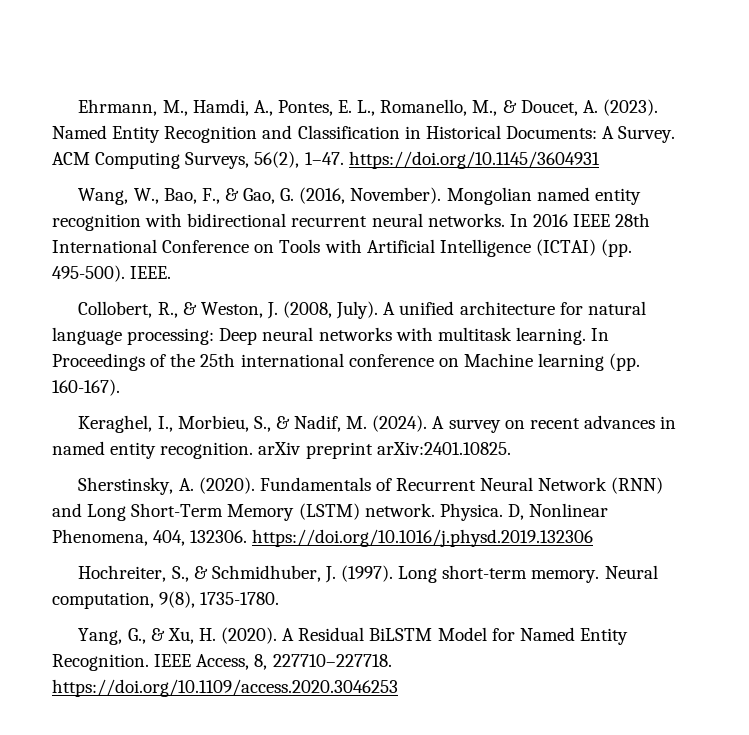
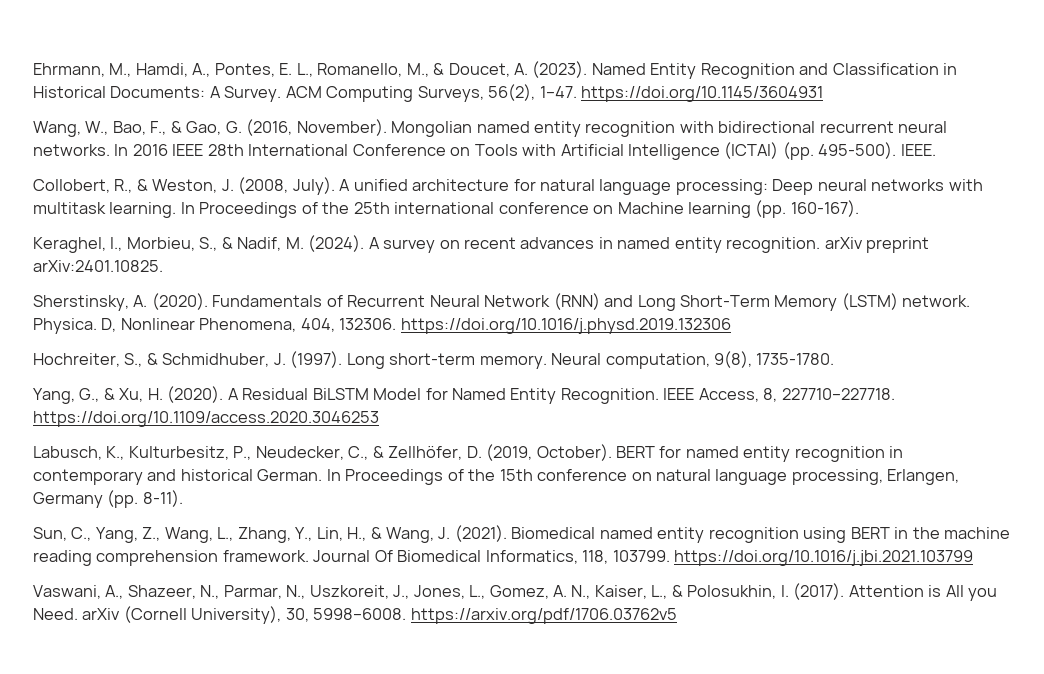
+ Labusch, K., Kulturbesitz, P., Neudecker, C., & Zellhöfer, D. (2019, October). BERT for named entity recognition in contemporary and historical German. In Proceedings of the 15th conference on natural language processing, Erlangen, Germany (pp. 8-11).
+ Sun, C., Yang, Z., Wang, L., Zhang, Y., Lin, H., & Wang, J. (2021). Biomedical named entity recognition using BERT in the machine reading comprehension framework. Journal Of Biomedical Informatics, 118, 103799. https://doi.org/10.1016/j.jbi.2021.103799
+ Vaswani, A., Shazeer, N., Parmar, N., Uszkoreit, J., Jones, L., Gomez, A. N., Kaiser, L., & Polosukhin, I. (2017). Attention is All you Need. arXiv (Cornell University), 30, 5998–6008. https://arxiv.org/pdf/1706.03762v5

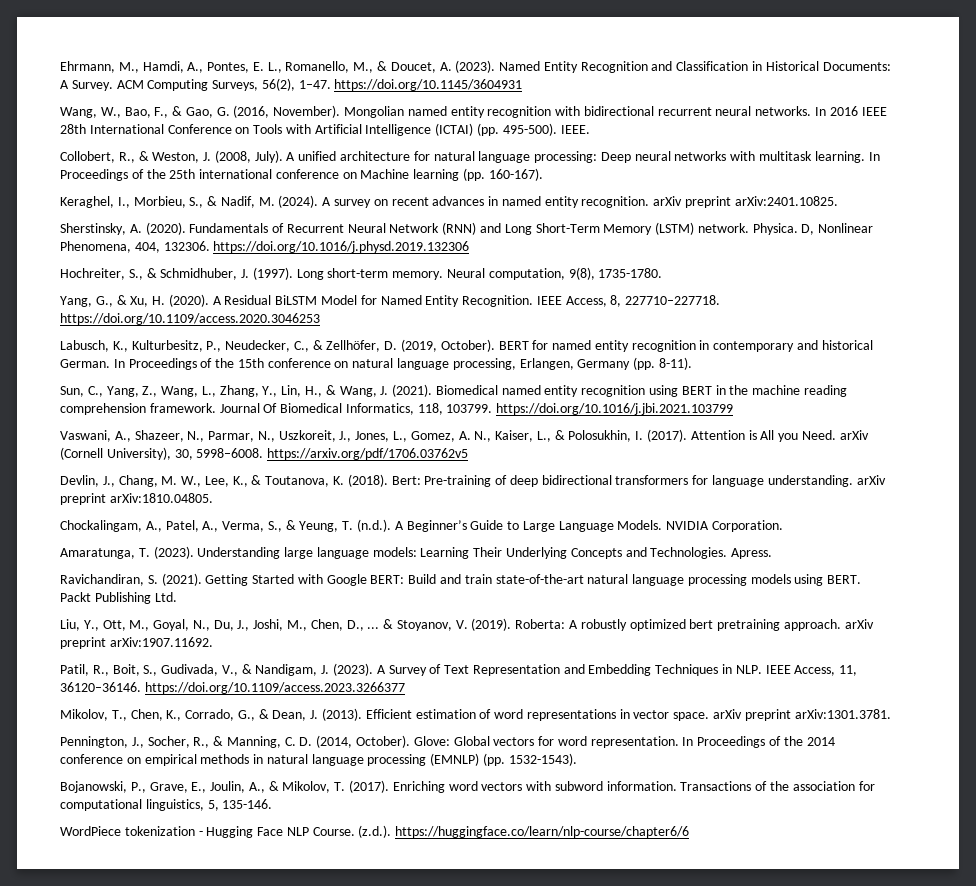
+ Devlin, J., Chang, M. W., Lee, K., & Toutanova, K. (2018). Bert: Pre-training of deep bidirectional transformers for language understanding. arXiv preprint arXiv:1810.04805.
+ Chockalingam, A., Patel, A., Verma, S., & Yeung, T. (n.d.). A Beginner’s Guide to Large Language Models. NVIDIA Corporation.
+ Amaratunga, T. (2023). Understanding large language models: Learning Their Underlying Concepts and Technologies. Apress.
+ Ravichandiran, S. (2021). Getting Started with Google BERT: Build and train state-of-the-art natural language processing models using BERT. Packt Publishing Ltd.
+ Liu, Y., Ott, M., Goyal, N., Du, J., Joshi, M., Chen, D., ... & Stoyanov, V. (2019). Roberta: A robustly optimized bert pretraining approach. arXiv preprint arXiv:1907.11692.
+ Patil, R., Boit, S., Gudivada, V., & Nandigam, J. (2023). A Survey of Text Representation and Embedding Techniques in NLP. IEEE Access, 11, 36120–36146. https://doi.org/10.1109/access.2023.3266377
+ Mikolov, T., Chen, K., Corrado, G., & Dean, J. (2013). Efficient estimation of word representations in vector space. arXiv preprint arXiv:1301.3781.
+ Pennington, J., Socher, R., & Manning, C. D. (2014, October). Glove: Global vectors for word representation. In Proceedings of the 2014 conference on empirical methods in natural language processing (EMNLP) (pp. 1532-1543).
+ Bojanowski, P., Grave, E., Joulin, A., & Mikolov, T. (2017). Enriching word vectors with subword information. Transactions of the association for computational linguistics, 5, 135-146.
+ WordPiece tokenization - Hugging Face NLP Course. (z.d.). https://huggingface.co/learn/nlp-course/chapter6/6

